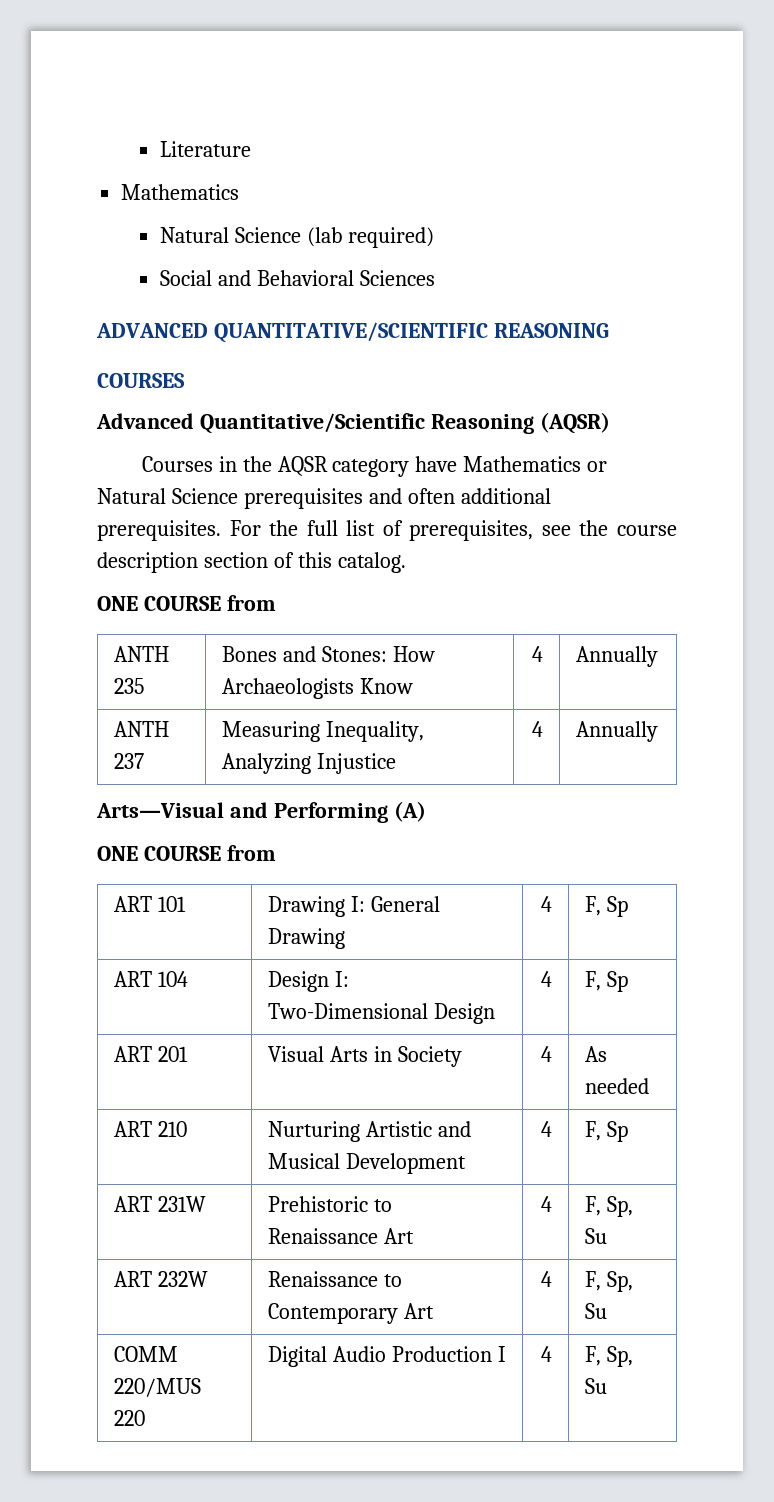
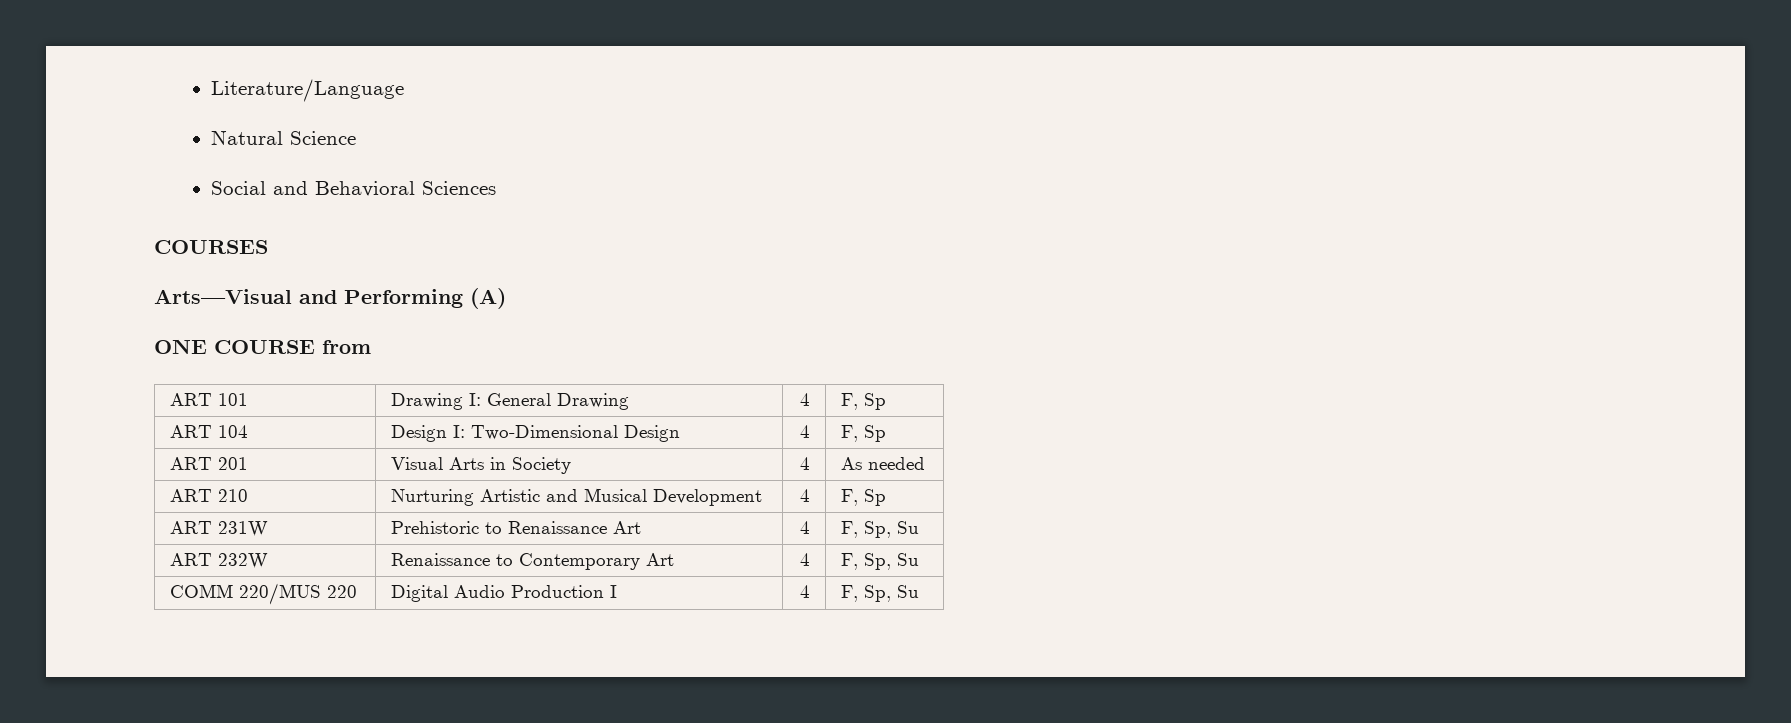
- Literature
- Mathematics
- Natural Science (lab required)
+ Literature/Language
+ Natural Science
- ADVANCED QUANTITATIVE/SCIENTIFIC REASONING
  COURSES
- Advanced Quantitative/Scientific Reasoning (AQSR)
- Courses in the AQSR category have Mathematics or Natural Science prerequisites and often additional prerequisites. For the full list of prerequisites, see the course description section of this catalog.
- ONE COURSE from
- ANTH 235 | Bones and Stones: How Archaeologists Know | 4 | Annually
- ANTH 237 | Measuring Inequality, Analyzing Injustice | 4 | Annually

